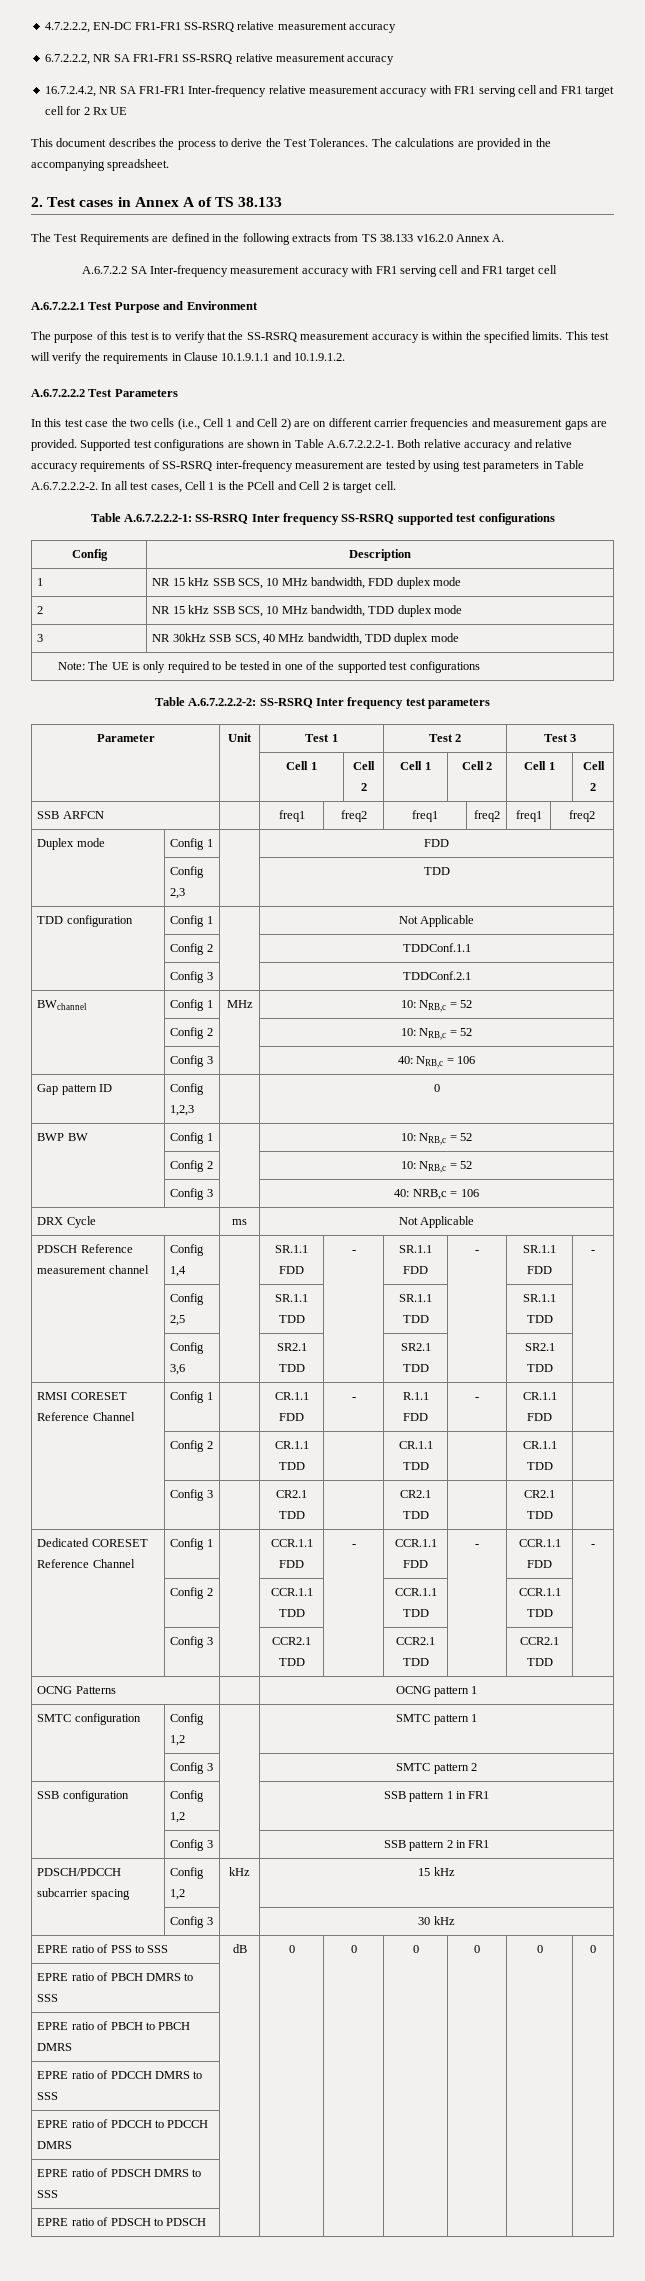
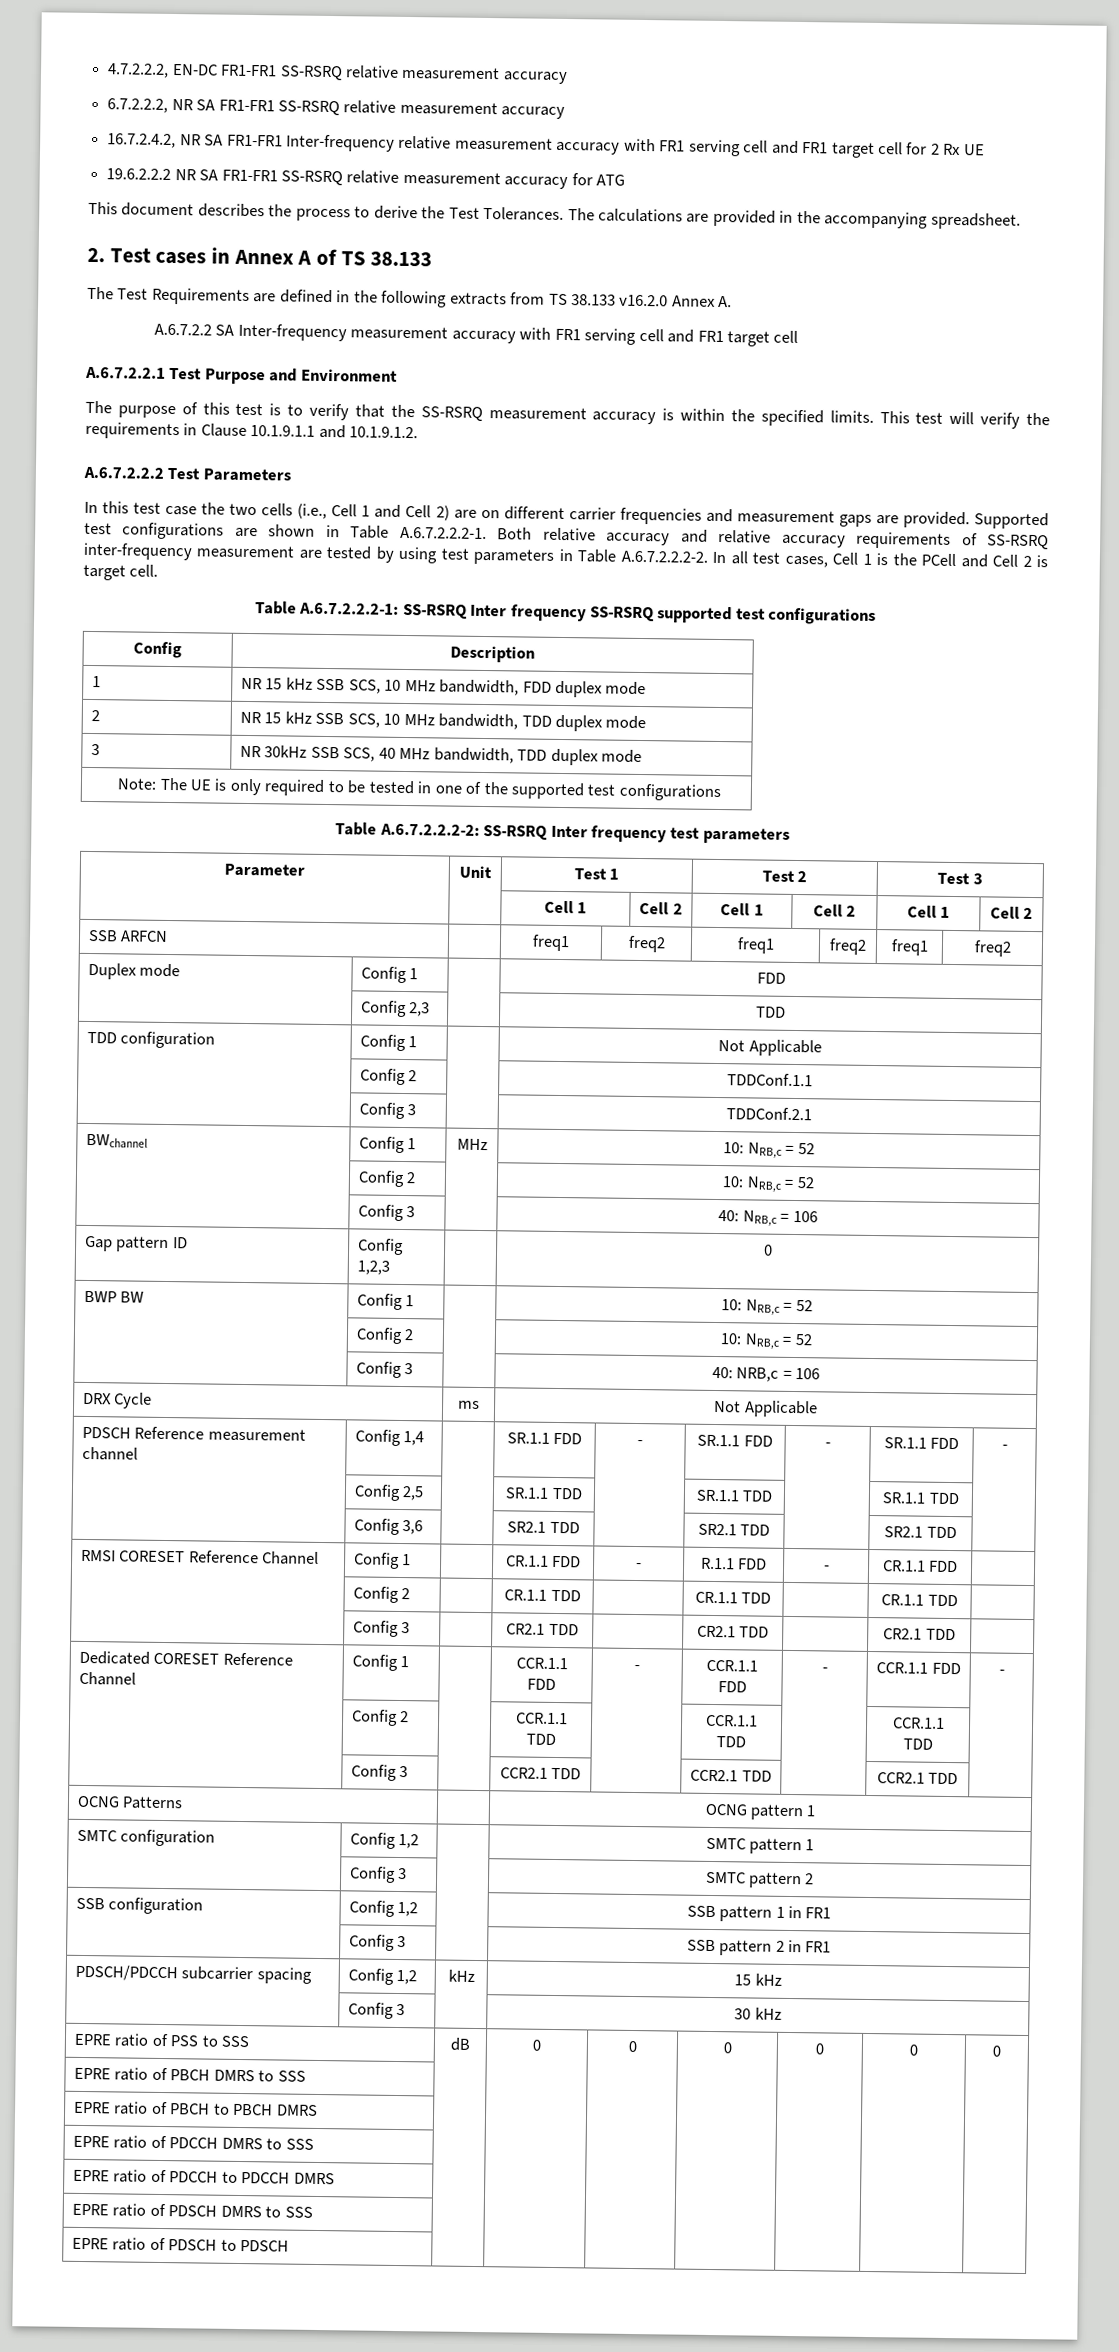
+ 19.6.2.2.2 NR SA FR1-FR1 SS-RSRQ relative measurement accuracy for ATG

